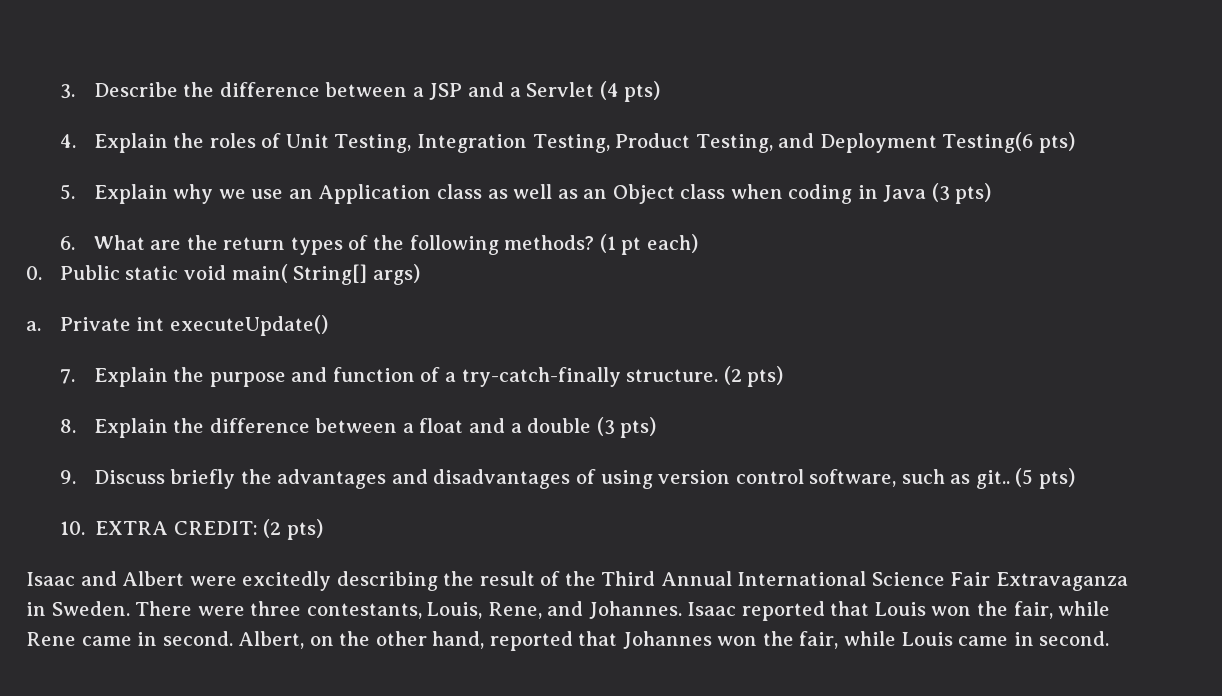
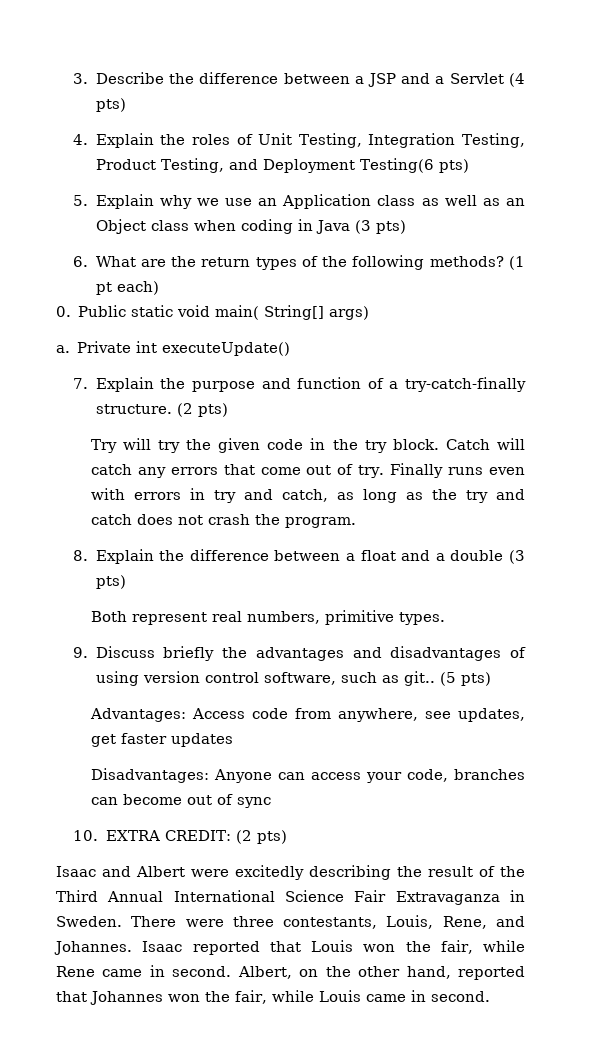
+ Try will try the given code in the try block. Catch will catch any errors that come out of try. Finally runs even with errors in try and catch, as long as the try and catch does not crash the program.
+ Both represent real numbers, primitive types.
+ Advantages: Access code from anywhere, see updates, get faster updates
+ Disadvantages: Anyone can access your code, branches can become out of sync

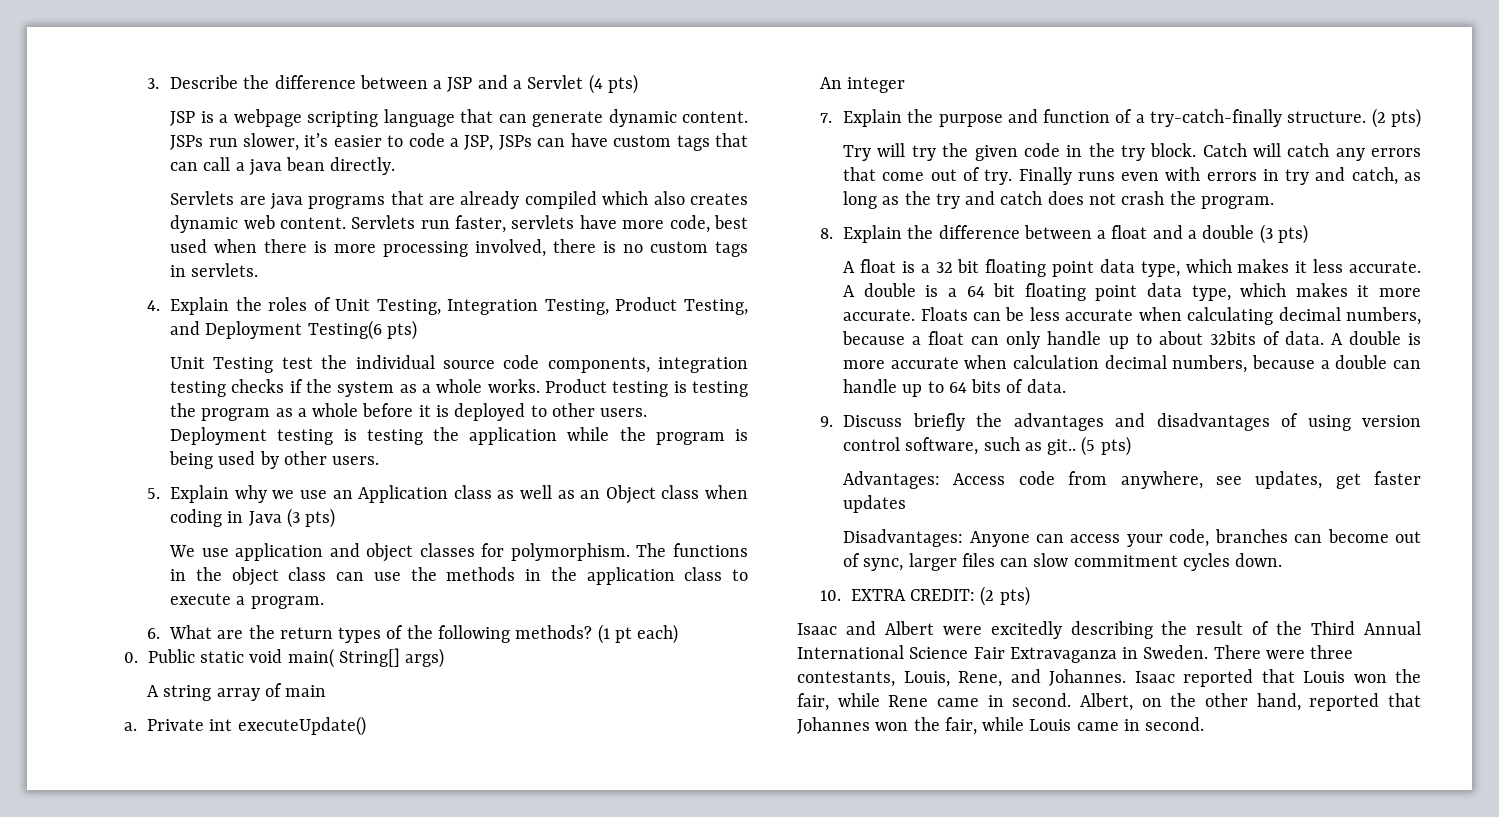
+ JSP is a webpage scripting language that can generate dynamic content. JSPs run slower, it’s easier to code a JSP, JSPs can have custom tags that can call a java bean directly.
+ Servlets are java programs that are already compiled which also creates dynamic web content. Servlets run faster, servlets have more code, best used when there is more processing involved, there is no custom tags in servlets.
+ Unit Testing test the individual source code components, integration testing checks if the system as a whole works. Product testing is testing the program as a whole before it is deployed to other users. Deployment testing is testing the application while the program is being used by other users.
+ We use application and object classes for polymorphism. The functions in the object class can use the methods in the application class to execute a program.
+ A string array of main
+ An integer
- Both represent real numbers, primitive types.
+ A float is a 32 bit floating point data type, which makes it less accurate. A double is a 64 bit floating point data type, which makes it more accurate. Floats can be less accurate when calculating decimal numbers, because a float can only handle up to about 32bits of data. A double is more accurate when calculation decimal numbers, because a double can handle up to 64 bits of data.
- Disadvantages: Anyone can access your code, branches can become out of sync
+ Disadvantages: Anyone can access your code, branches can become out of sync, larger files can slow commitment cycles down.

